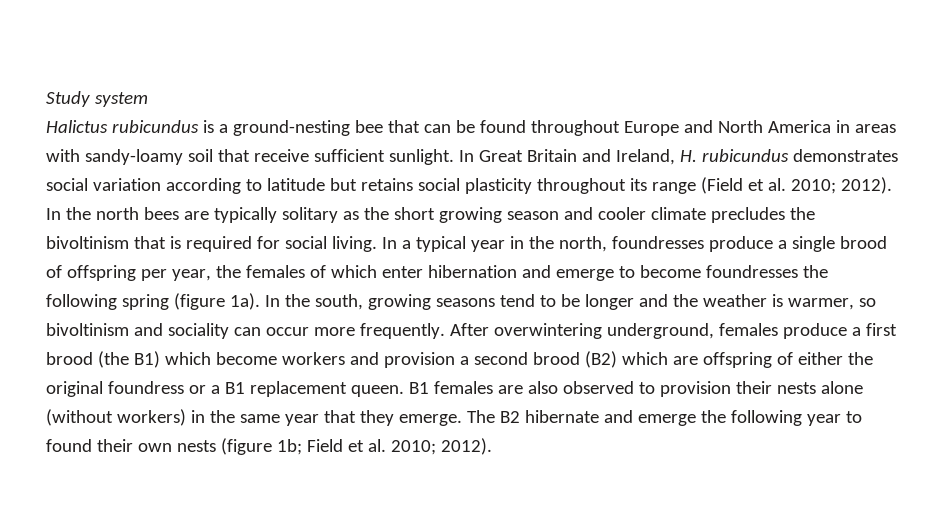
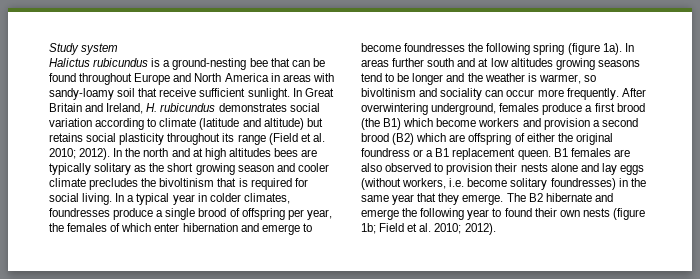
- In Great Britain and Ireland, H. rubicundus demonstrates social variation according to latitude but retains social plasticity throughout its range (Field et al. 2010; 2012).
+ In Great Britain and Ireland, H. rubicundus demonstrates social variation according to climate (latitude and altitude) but retains social plasticity throughout its range (Field et al. 2010; 2012).
- In the north bees are typically solitary as the short growing season and cooler climate precludes the bivoltinism that is required for social living.
+ In the north and at high altitudes bees are typically solitary as the short growing season and cooler climate precludes the bivoltinism that is required for social living.
- In a typical year in the north, foundresses produce a single brood of offspring per year, the females of which enter hibernation and emerge to become foundresses the following spring (figure 1a).
+ In a typical year in colder climates, foundresses produce a single brood of offspring per year, the females of which enter hibernation and emerge to become foundresses the following spring (figure 1a).
- In the south, growing seasons tend to be longer and the weather is warmer, so bivoltinism and sociality can occur more frequently.
+ In areas further south and at low altitudes growing seasons tend to be longer and the weather is warmer, so bivoltinism and sociality can occur more frequently.
- B1 females are also observed to provision their nests alone (without workers) in the same year that they emerge.
+ B1 females are also observed to provision their nests alone and lay eggs (without workers, i.e. become solitary foundresses) in the same year that they emerge.

